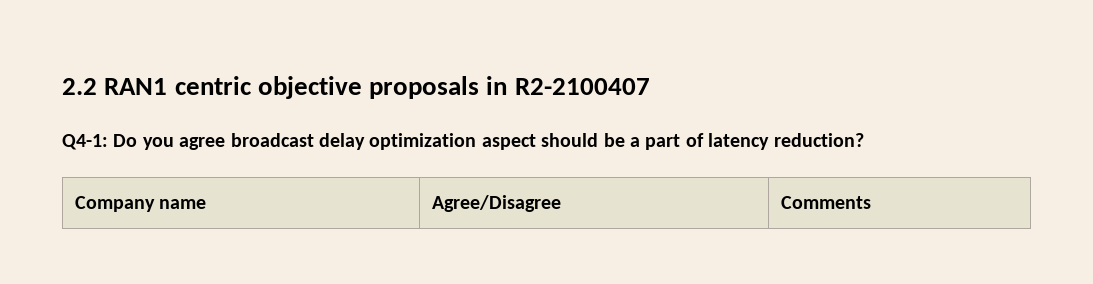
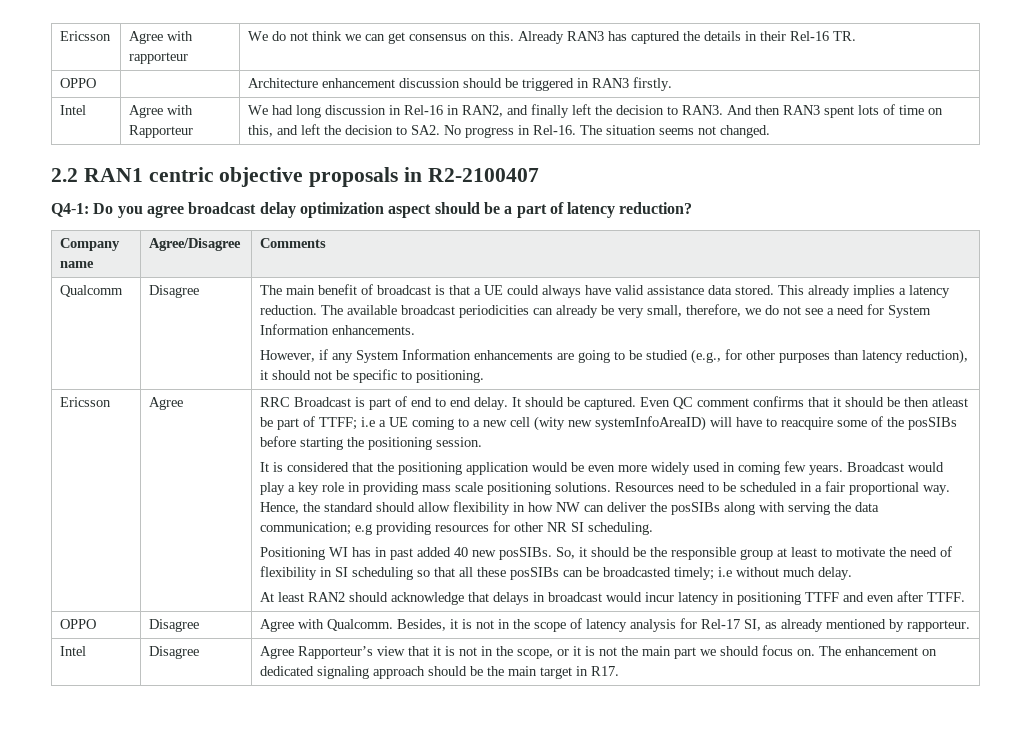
+ Ericsson | Agree with rapporteur | We do not think we can get consensus on this. Already RAN3 has captured the details in their Rel-16 TR.
+ OPPO | | Architecture enhancement discussion should be triggered in RAN3 firstly.
+ Intel | Agree with Rapporteur | We had long discussion in Rel-16 in RAN2, and finally left the decision to RAN3. And then RAN3 spent lots of time on this, and left the decision to SA2. No progress in Rel-16. The situation seems not changed.
+ Qualcomm | Disagree | The main benefit of broadcast is that a UE could always have valid assistance data stored. This already implies a latency reduction. The available broadcast periodicities can already be very small, therefore, we do not see a need for System Information enhancements.
+ However, if any System Information enhancements are going to be studied (e.g., for other purposes than latency reduction), it should not be specific to positioning.
+ Ericsson | Agree | RRC Broadcast is part of end to end delay. It should be captured. Even QC comment confirms that it should be then atleast be part of TTFF; i.e a UE coming to a new cell (wity new systemInfoAreaID) will have to reacquire some of the posSIBs before starting the positioning session.
+ It is considered that the positioning application would be even more widely used in coming few years. Broadcast would play a key role in providing mass scale positioning solutions. Resources need to be scheduled in a fair proportional way. Hence, the standard should allow flexibility in how NW can deliver the posSIBs along with serving the data communication; e.g providing resources for other NR SI scheduling.
+ Positioning WI has in past added 40 new posSIBs. So, it should be the responsible group at least to motivate the need of flexibility in SI scheduling so that all these posSIBs can be broadcasted timely; i.e without much delay.
+ At least RAN2 should acknowledge that delays in broadcast would incur latency in positioning TTFF and even after TTFF.
+ OPPO | Disagree | Agree with Qualcomm. Besides, it is not in the scope of latency analysis for Rel-17 SI, as already mentioned by rapporteur.
+ Intel | Disagree | Agree Rapporteur’s view that it is not in the scope, or it is not the main part we should focus on. The enhancement on dedicated signaling approach should be the main target in R17.

